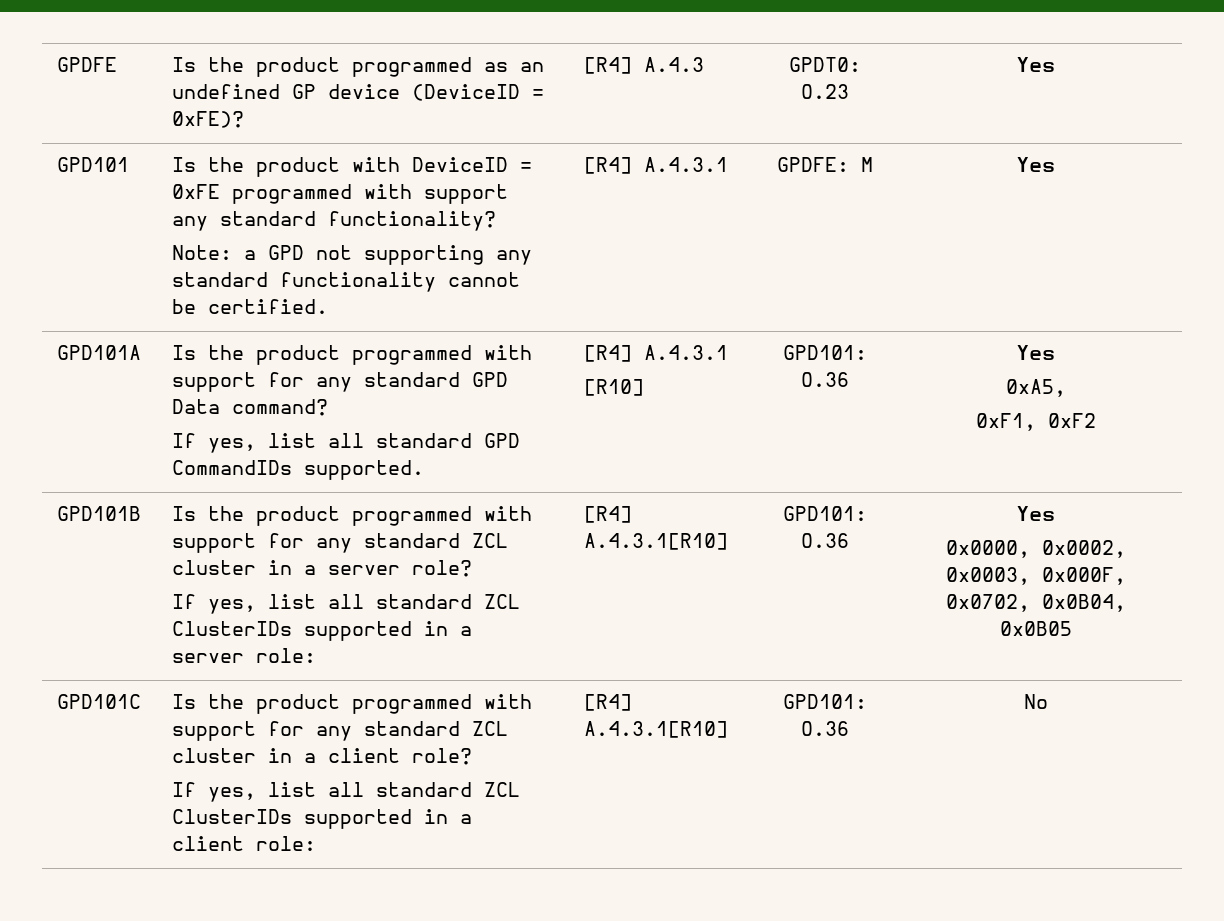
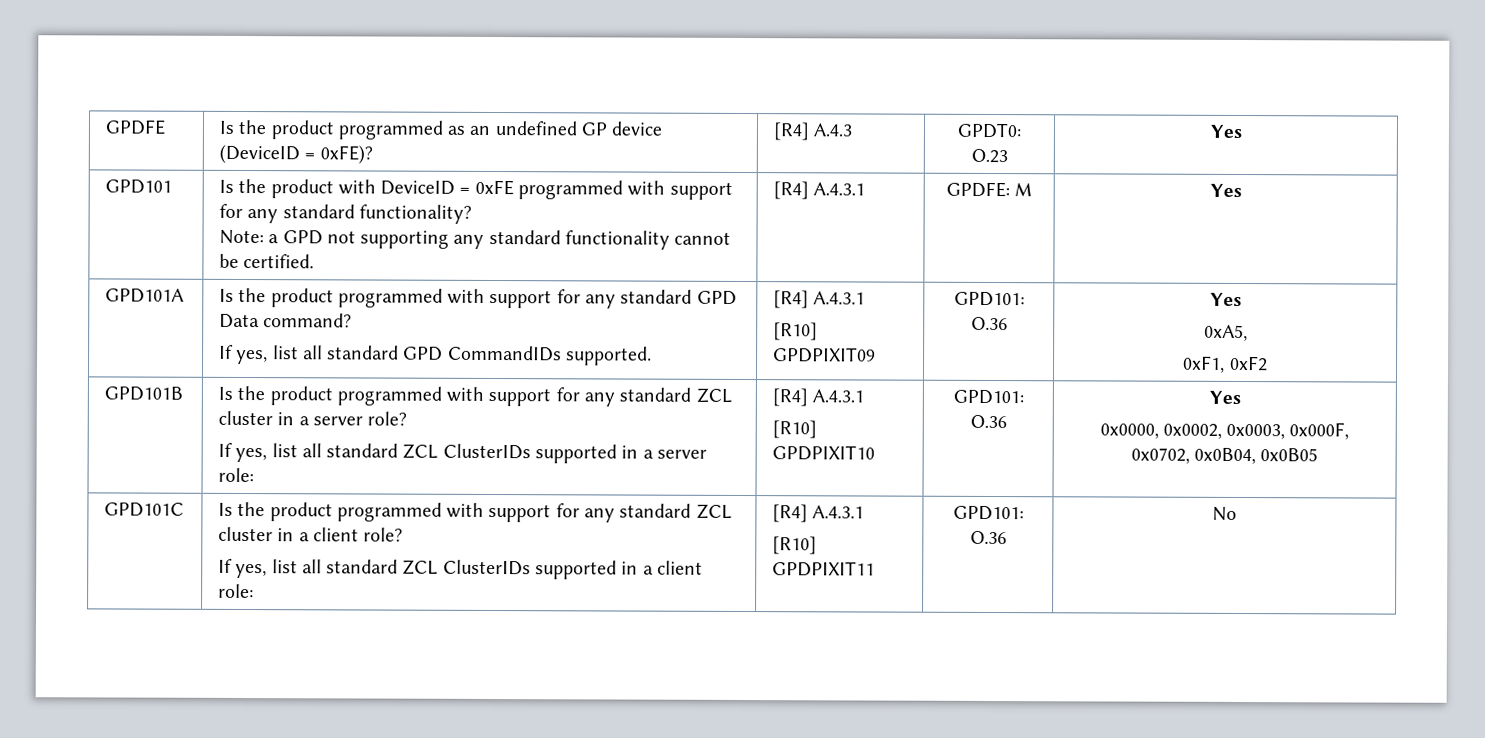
- GPD101 | Is the product with DeviceID = 0xFE programmed with support any standard functionality?
+ GPD101 | Is the product with DeviceID = 0xFE programmed with support for any standard functionality?
  GPD101A | Is the product programmed with support for any standard GPD Data command?
  If yes, list all standard GPD CommandIDs supported. | [R4] A.4.3.1
- [R10] | GPD101: O.36 | Yes
+ [R10] GPDPIXIT09 | GPD101: O.36 | Yes
- If yes, list all standard ZCL ClusterIDs supported in a server role: | [R4] A.4.3.1[R10]
+ If yes, list all standard ZCL ClusterIDs supported in a server role: | [R4] A.4.3.1
+ [R10] GPDPIXIT10
  GPD101C | Is the product programmed with support for any standard ZCL cluster in a client role?
- If yes, list all standard ZCL ClusterIDs supported in a client role: | [R4] A.4.3.1[R10] | GPD101: O.36 | No
+ If yes, list all standard ZCL ClusterIDs supported in a client role: | [R4] A.4.3.1
+ [R10] GPDPIXIT11 | GPD101: O.36 | No

